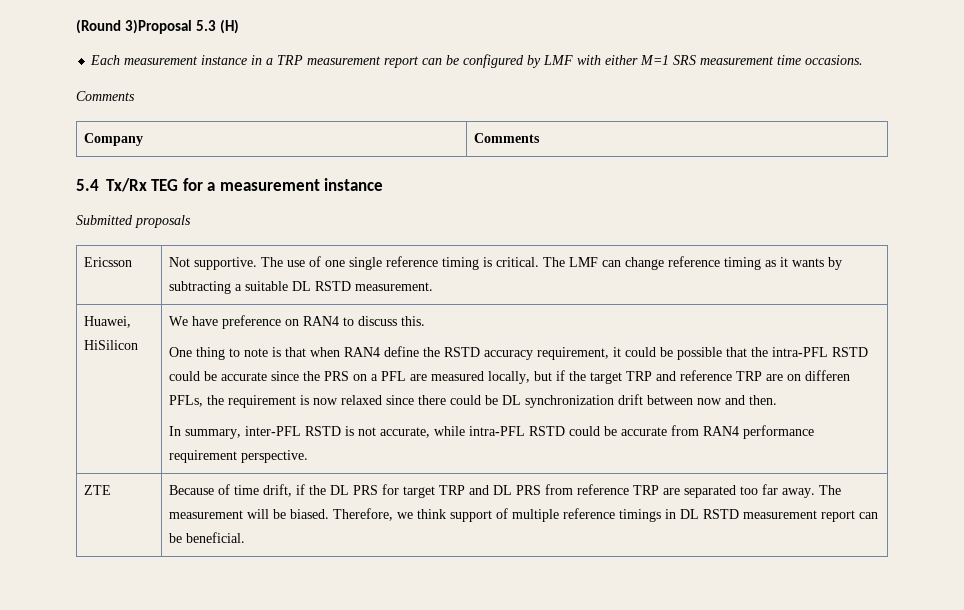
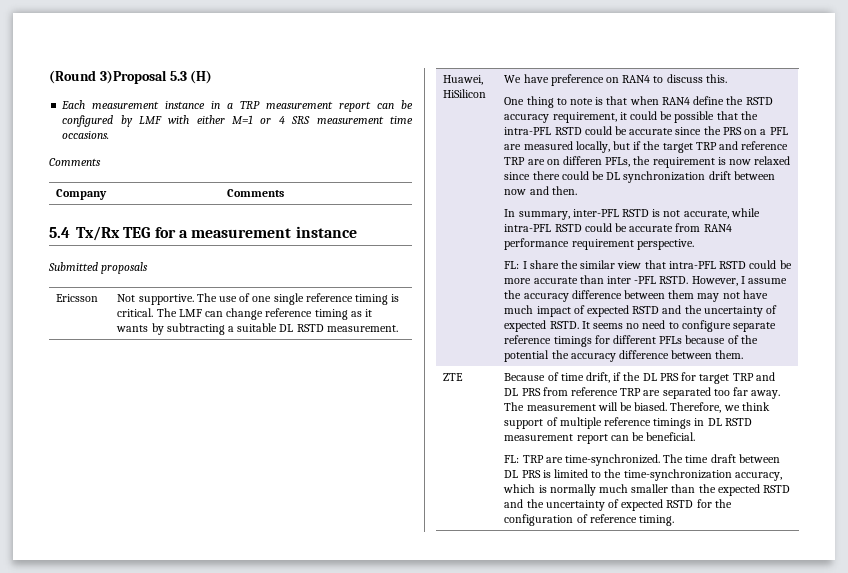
- Each measurement instance in a TRP measurement report can be configured by LMF with either M=1 SRS measurement time occasions.
+ Each measurement instance in a TRP measurement report can be configured by LMF with either M=1 or 4 SRS measurement time occasions.
+ FL: I share the similar view that intra-PFL RSTD could be more accurate than inter -PFL RSTD. However, I assume the accuracy difference between them may not have much impact of expected RSTD and the uncertainty of expected RSTD. It seems no need to configure separate reference timings for different PFLs because of the potential the accuracy difference between them.
+ FL: TRP are time-synchronized. The time draft between DL PRS is limited to the time-synchronization accuracy, which is normally much smaller than the expected RSTD and the uncertainty of expected RSTD for the configuration of reference timing.

